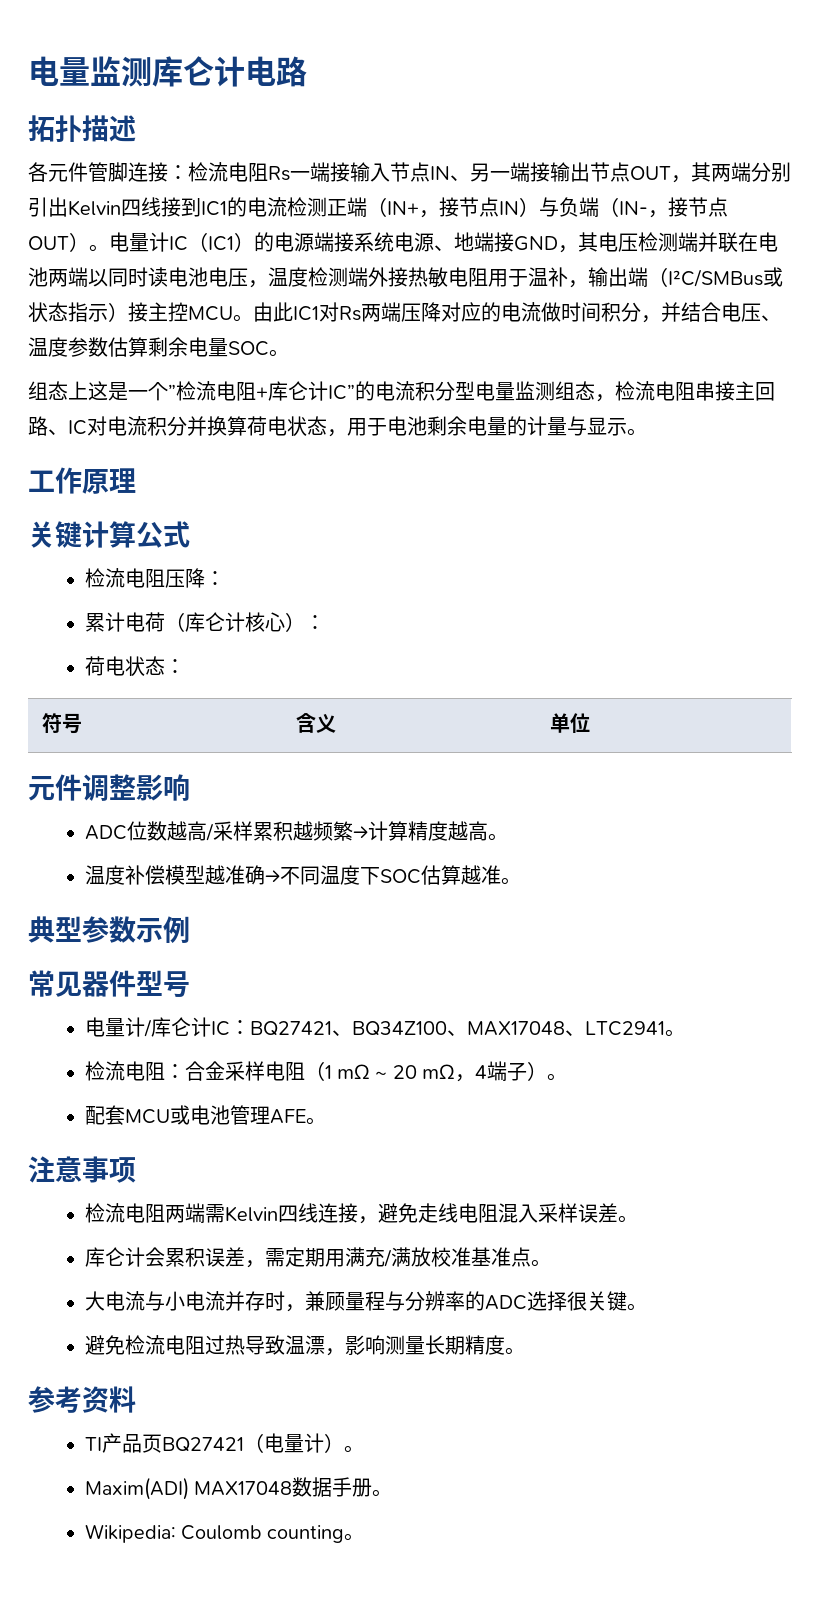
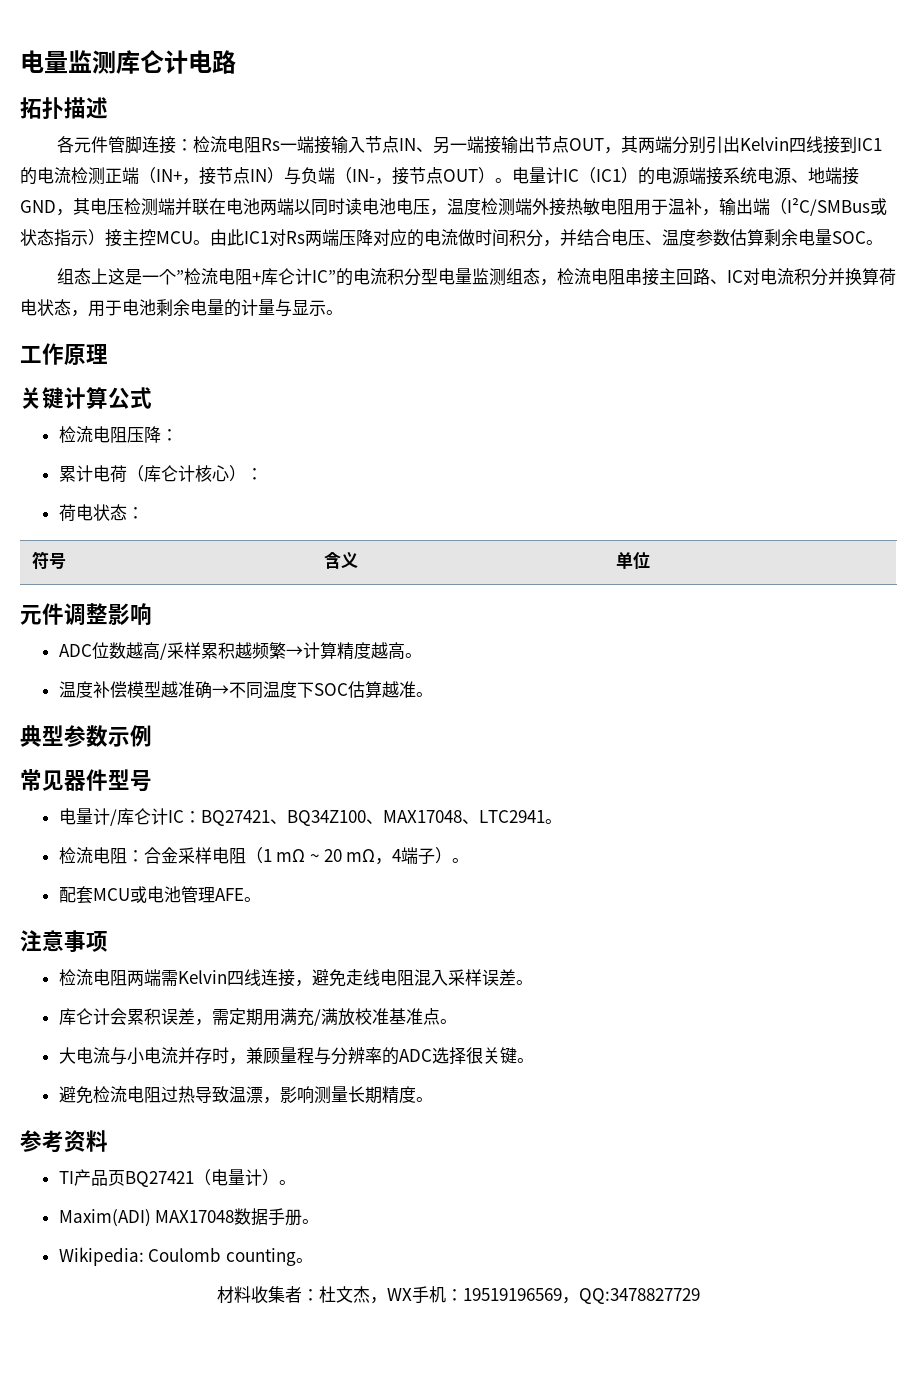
+ 材料收集者：杜文杰，WX手机：19519196569，QQ:3478827729

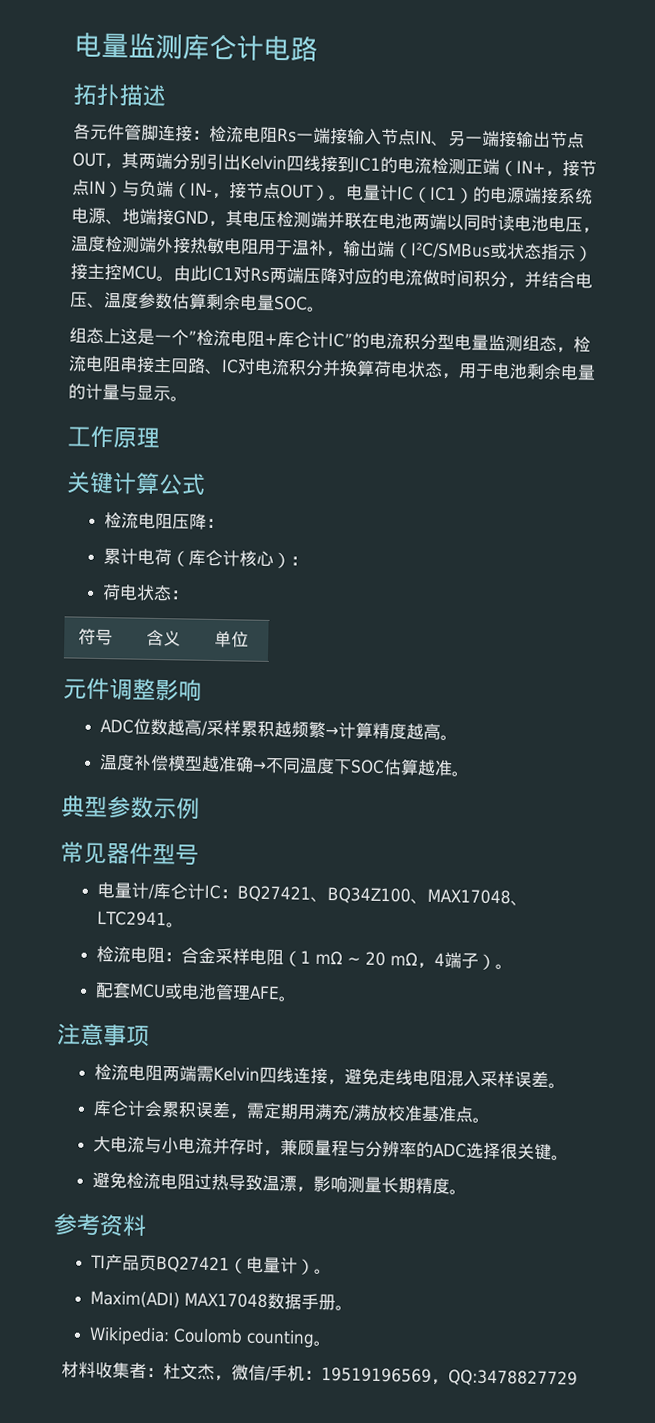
- 材料收集者：杜文杰，WX手机：19519196569，QQ:3478827729
+ 材料收集者：杜文杰，微信/手机：19519196569，QQ:3478827729

